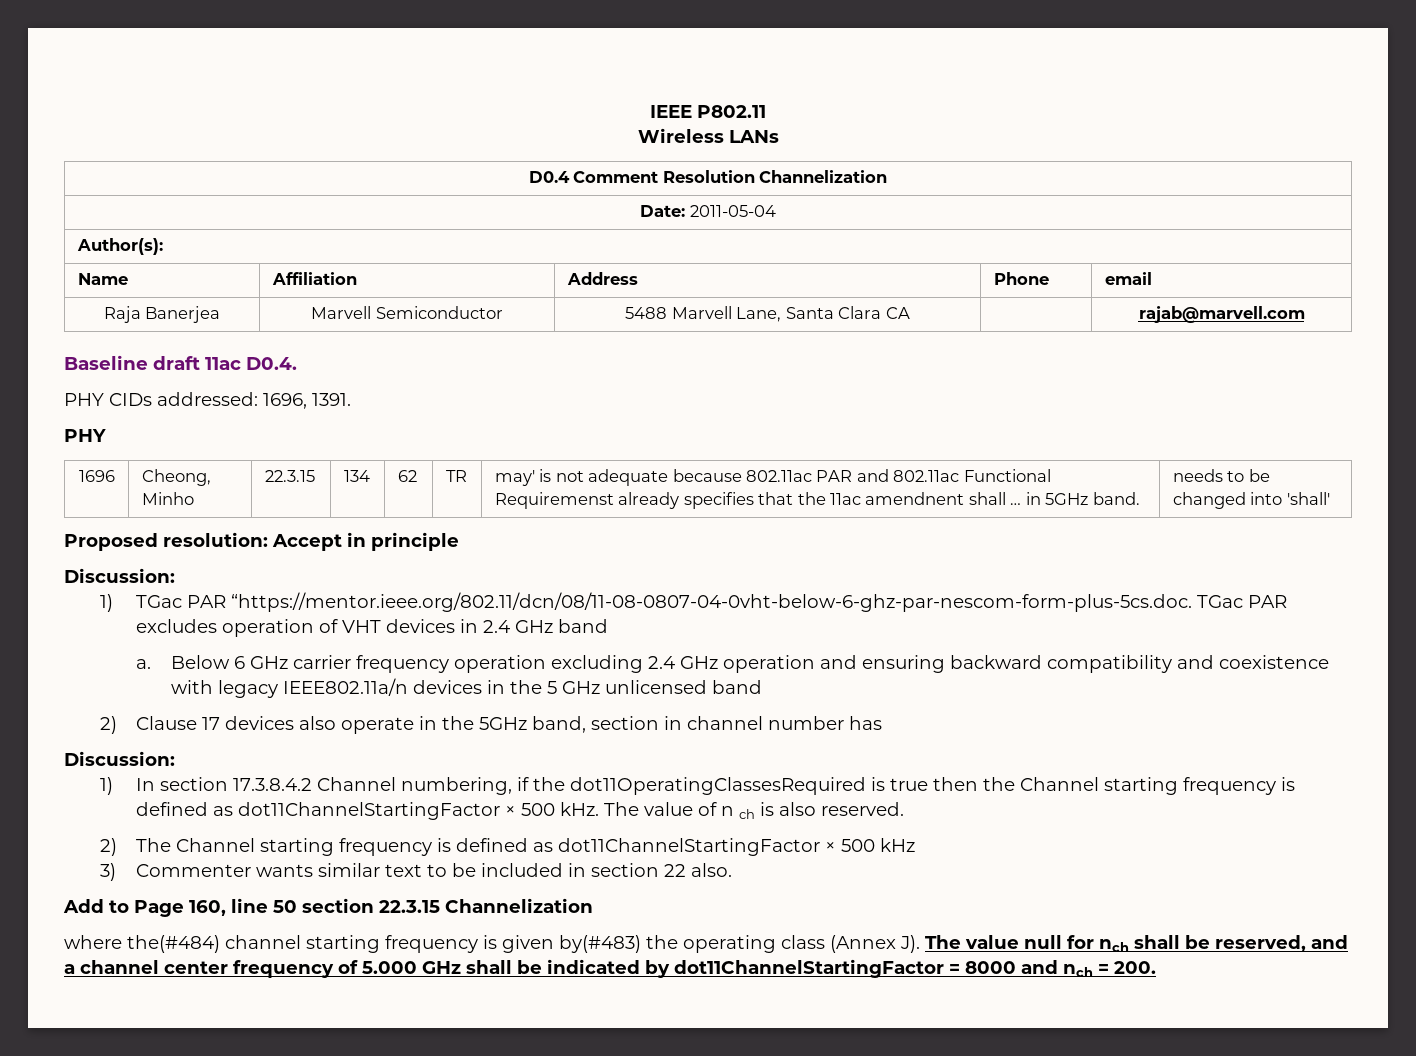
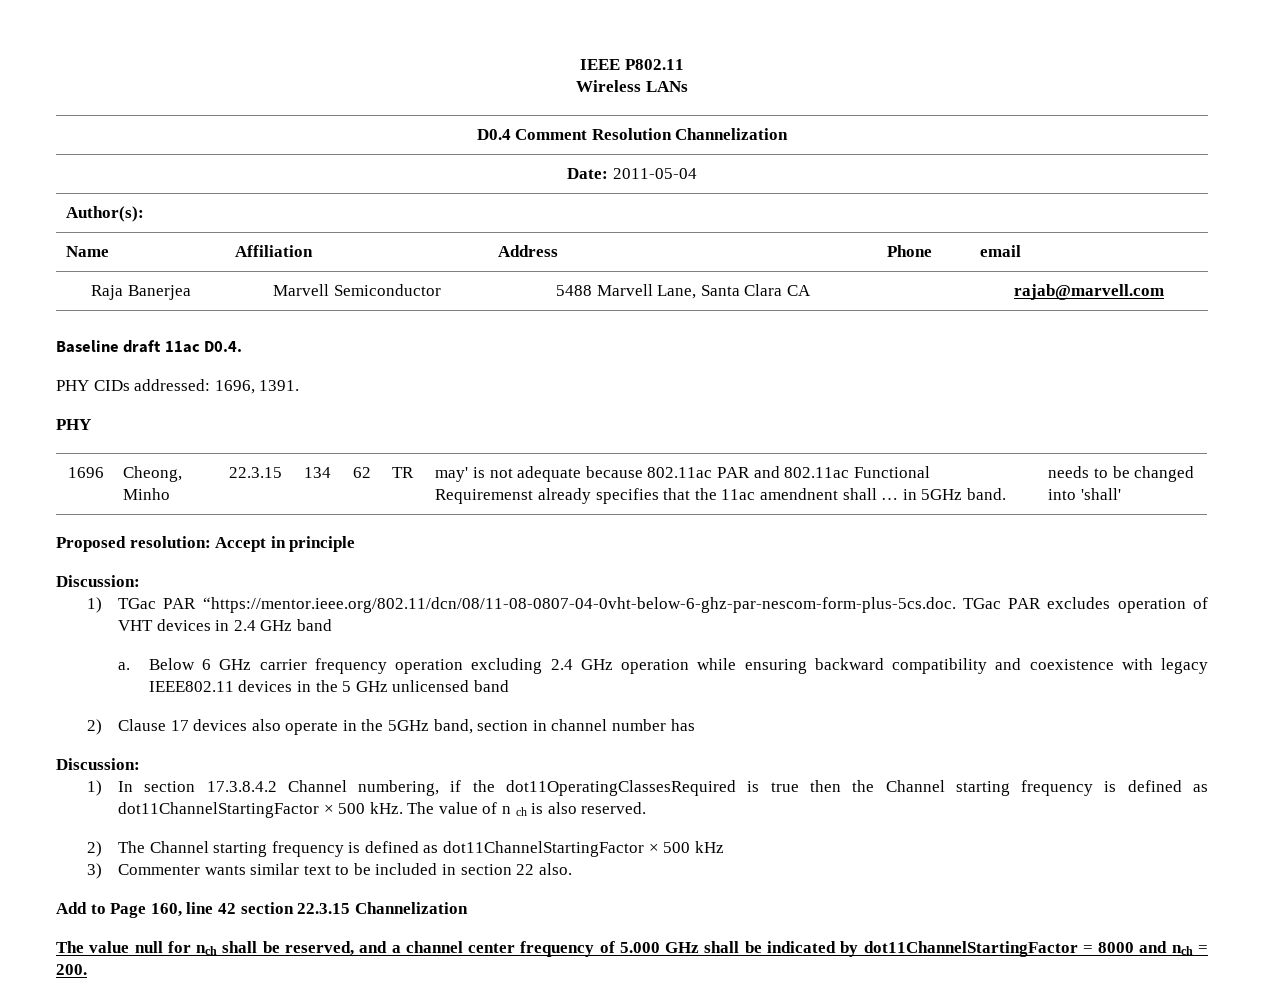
- Below 6 GHz carrier frequency operation excluding 2.4 GHz operation and ensuring backward compatibility and coexistence with legacy IEEE802.11a/n devices in the 5 GHz unlicensed band
+ Below 6 GHz carrier frequency operation excluding 2.4 GHz operation while ensuring backward compatibility and coexistence with legacy IEEE802.11 devices in the 5 GHz unlicensed band
- Add to Page 160, line 50 section 22.3.15 Channelization
+ Add to Page 160, line 42 section 22.3.15 Channelization
- where the(#484) channel starting frequency is given by(#483) the operating class (Annex J). The value null for nch shall be reserved, and a channel center frequency of 5.000 GHz shall be indicated by dot11ChannelStartingFactor = 8000 and nch = 200.
+ The value null for nch shall be reserved, and a channel center frequency of 5.000 GHz shall be indicated by dot11ChannelStartingFactor = 8000 and nch = 200.

